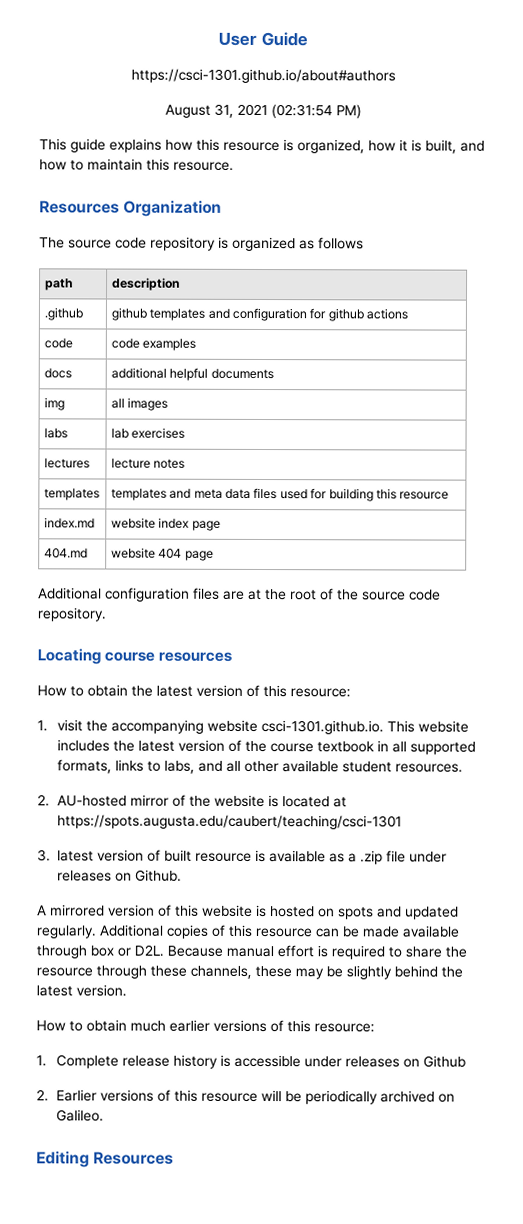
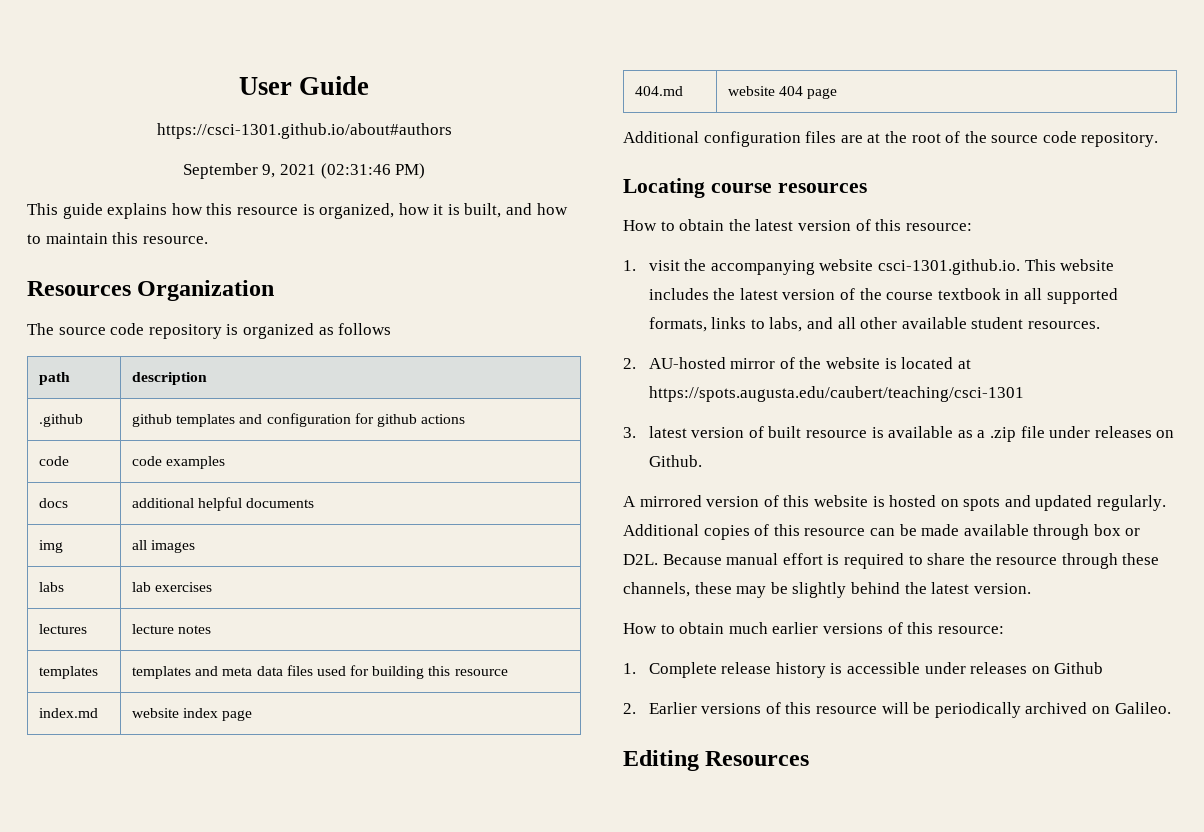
- August 31, 2021 (02:31:54 PM)
+ September 9, 2021 (02:31:46 PM)

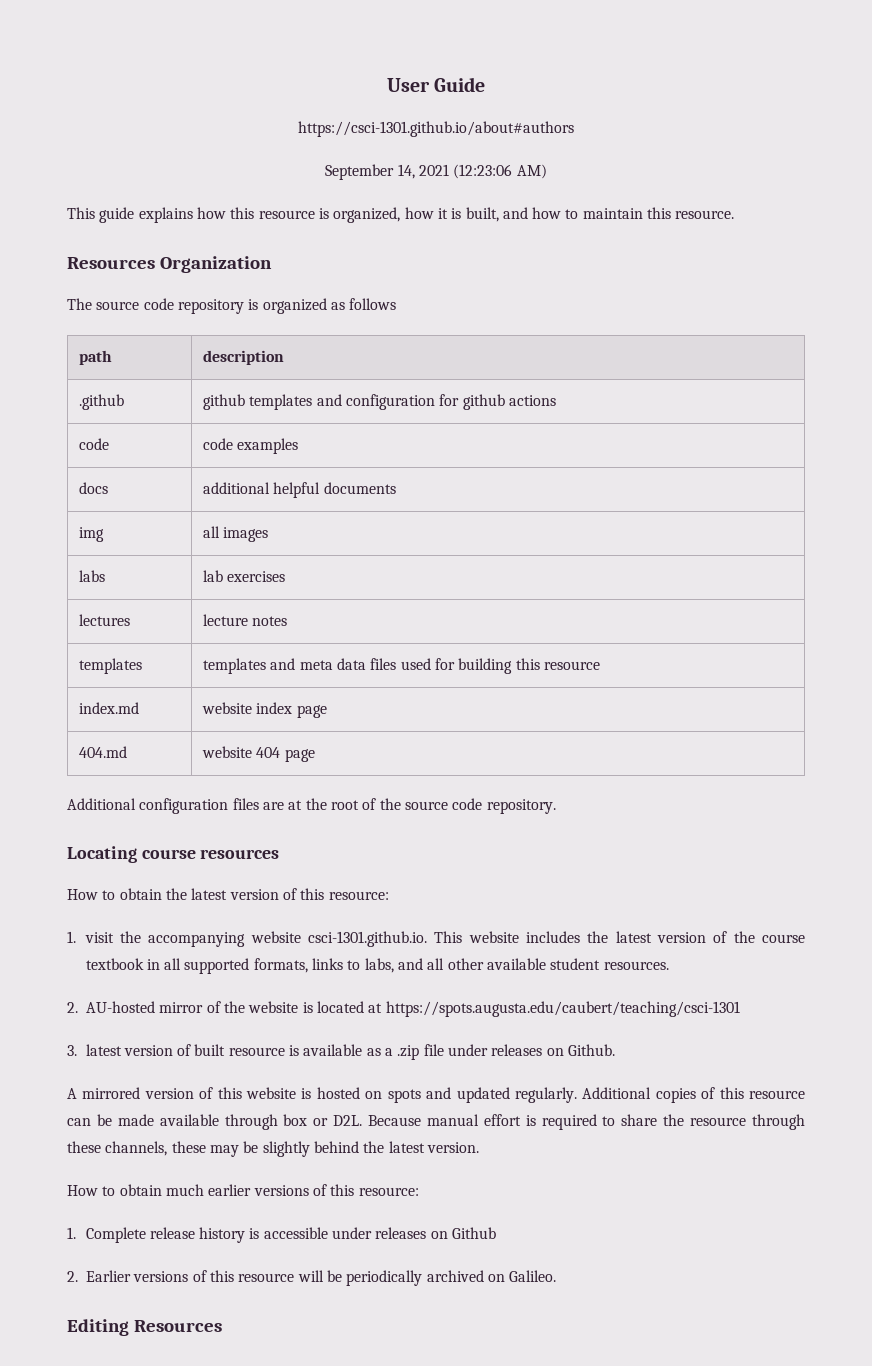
- September 9, 2021 (02:31:46 PM)
+ September 14, 2021 (12:23:06 AM)

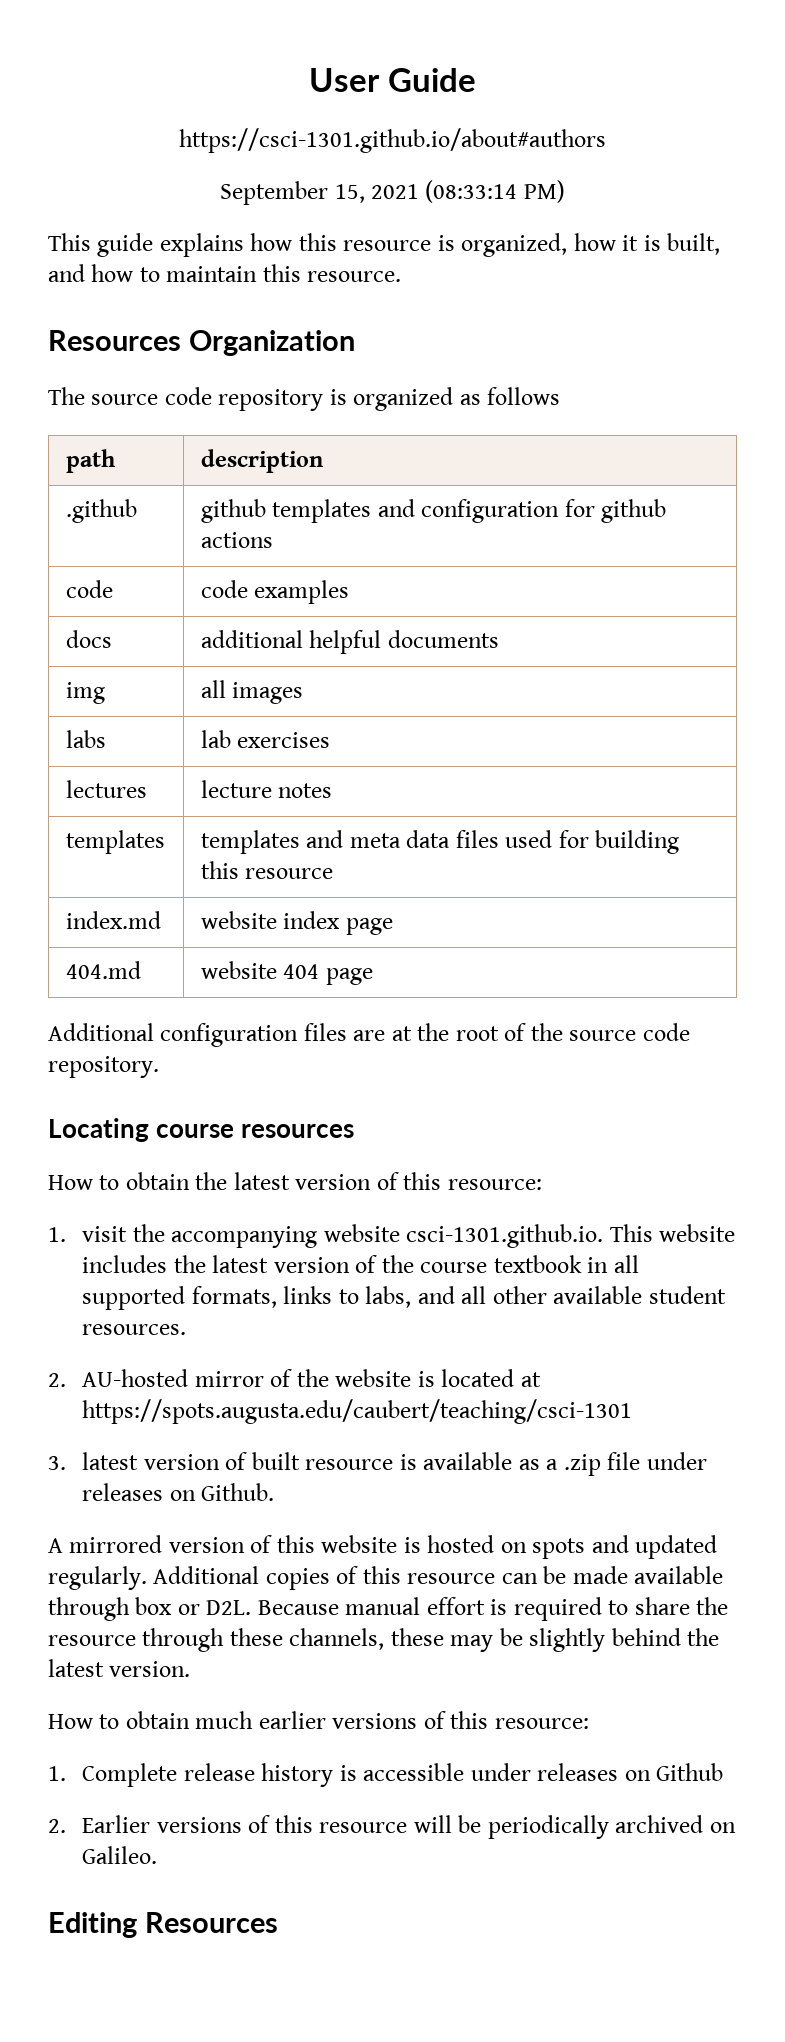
- September 14, 2021 (12:23:06 AM)
+ September 15, 2021 (08:33:14 PM)

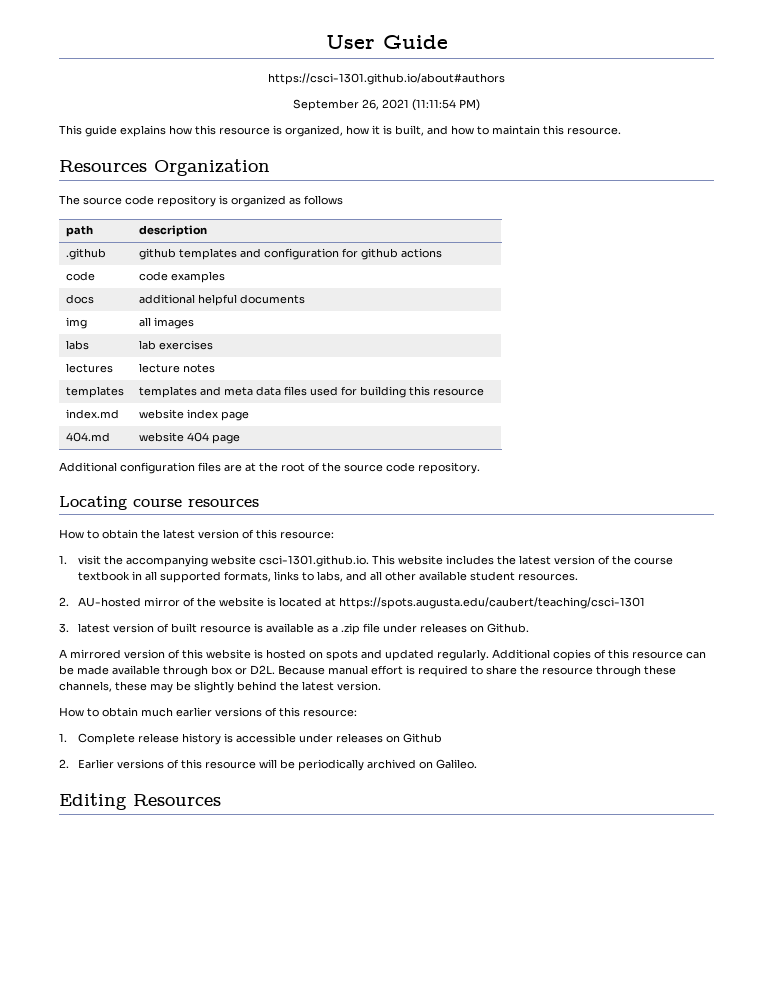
- September 15, 2021 (08:33:14 PM)
+ September 26, 2021 (11:11:54 PM)

